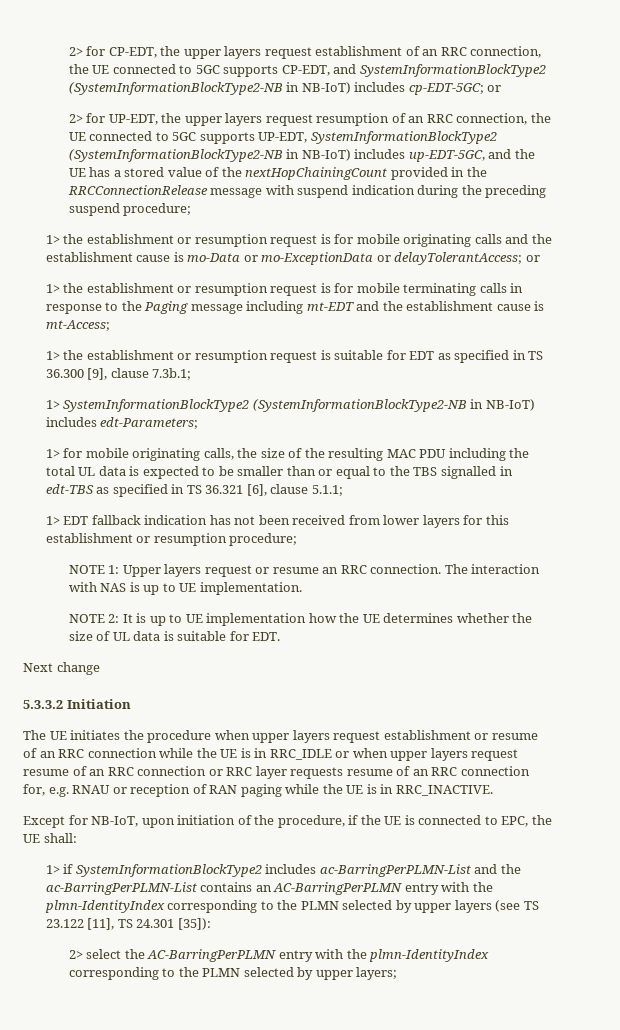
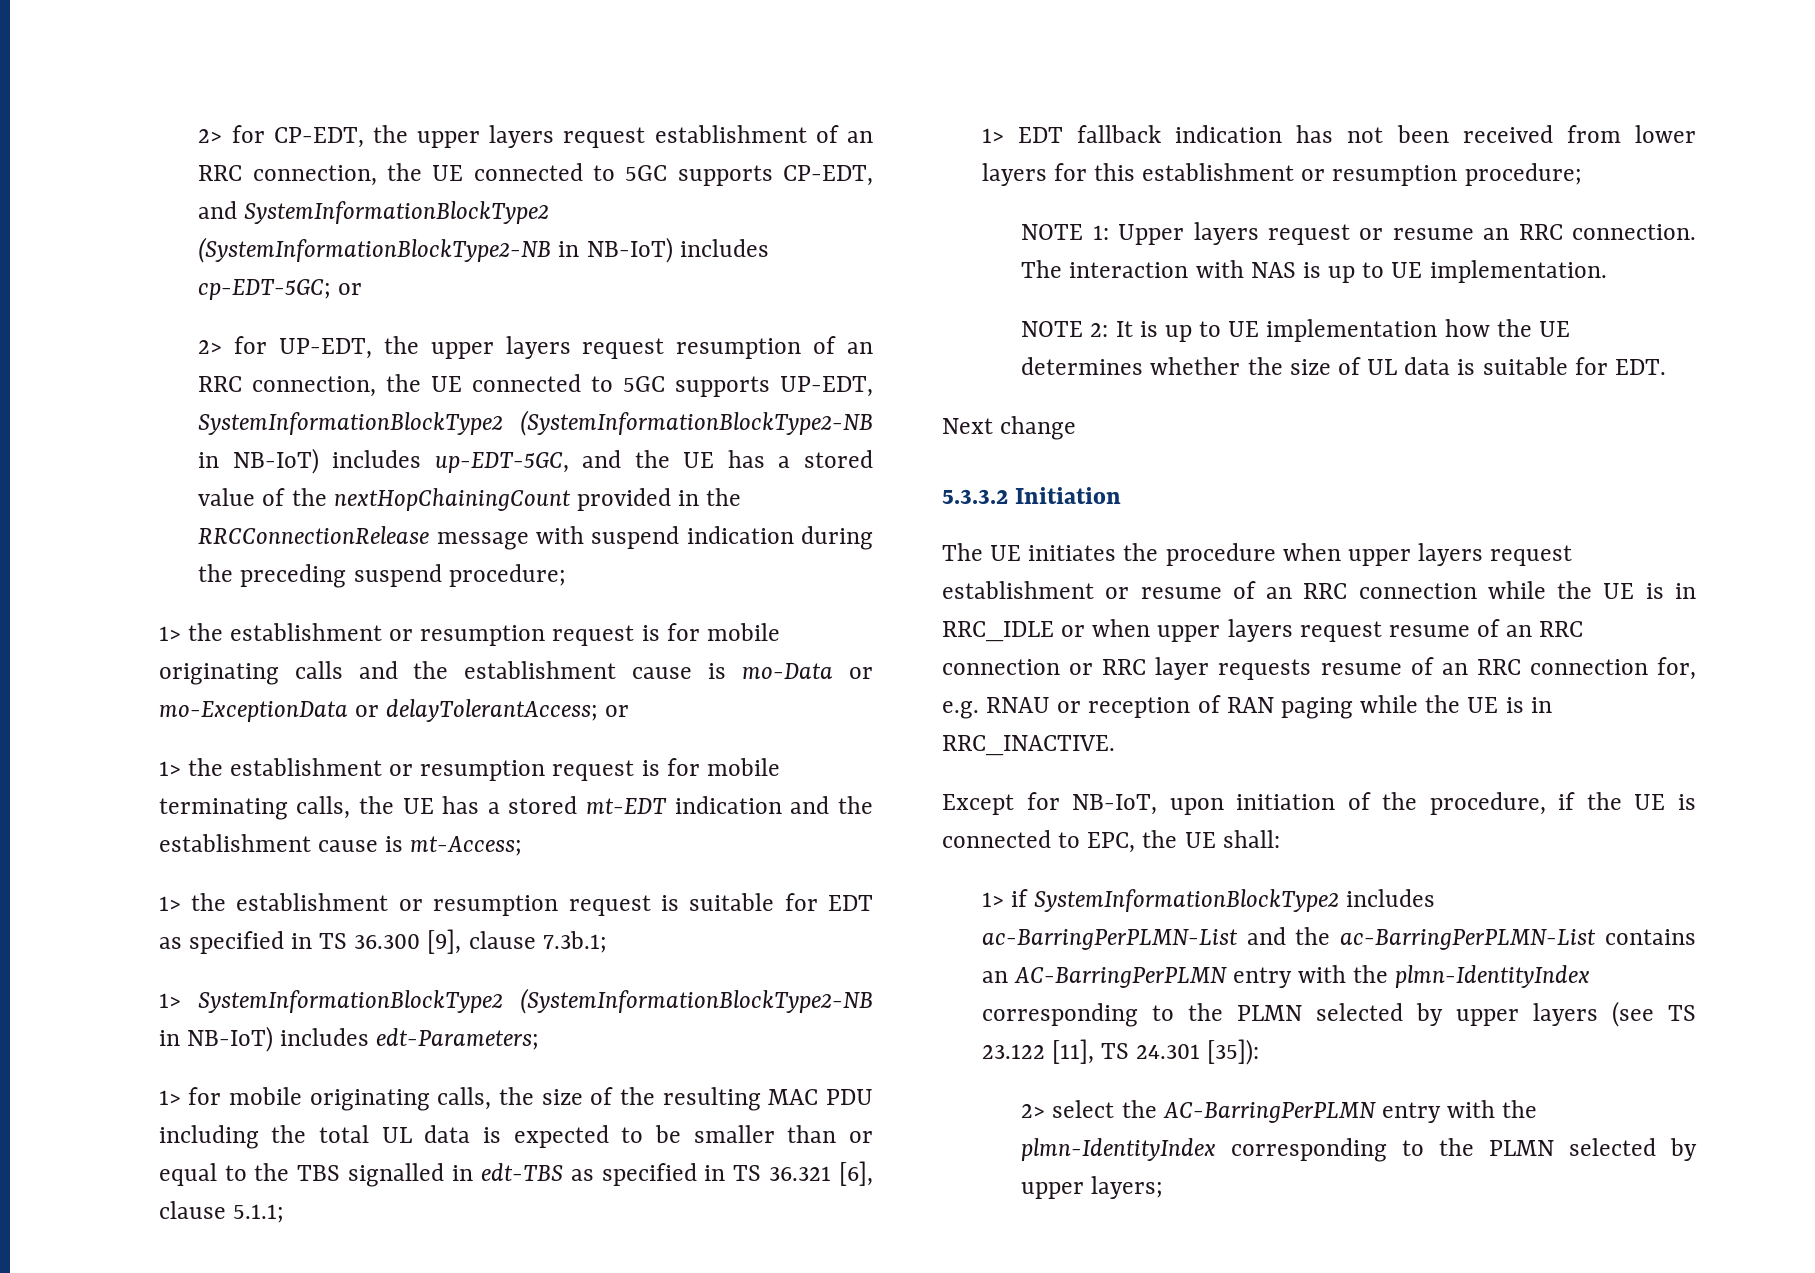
- 1> the establishment or resumption request is for mobile terminating calls in response to the Paging message including mt-EDT and the establishment cause is mt-Access;
+ 1> the establishment or resumption request is for mobile terminating calls, the UE has a stored mt-EDT indication and the establishment cause is mt-Access;

